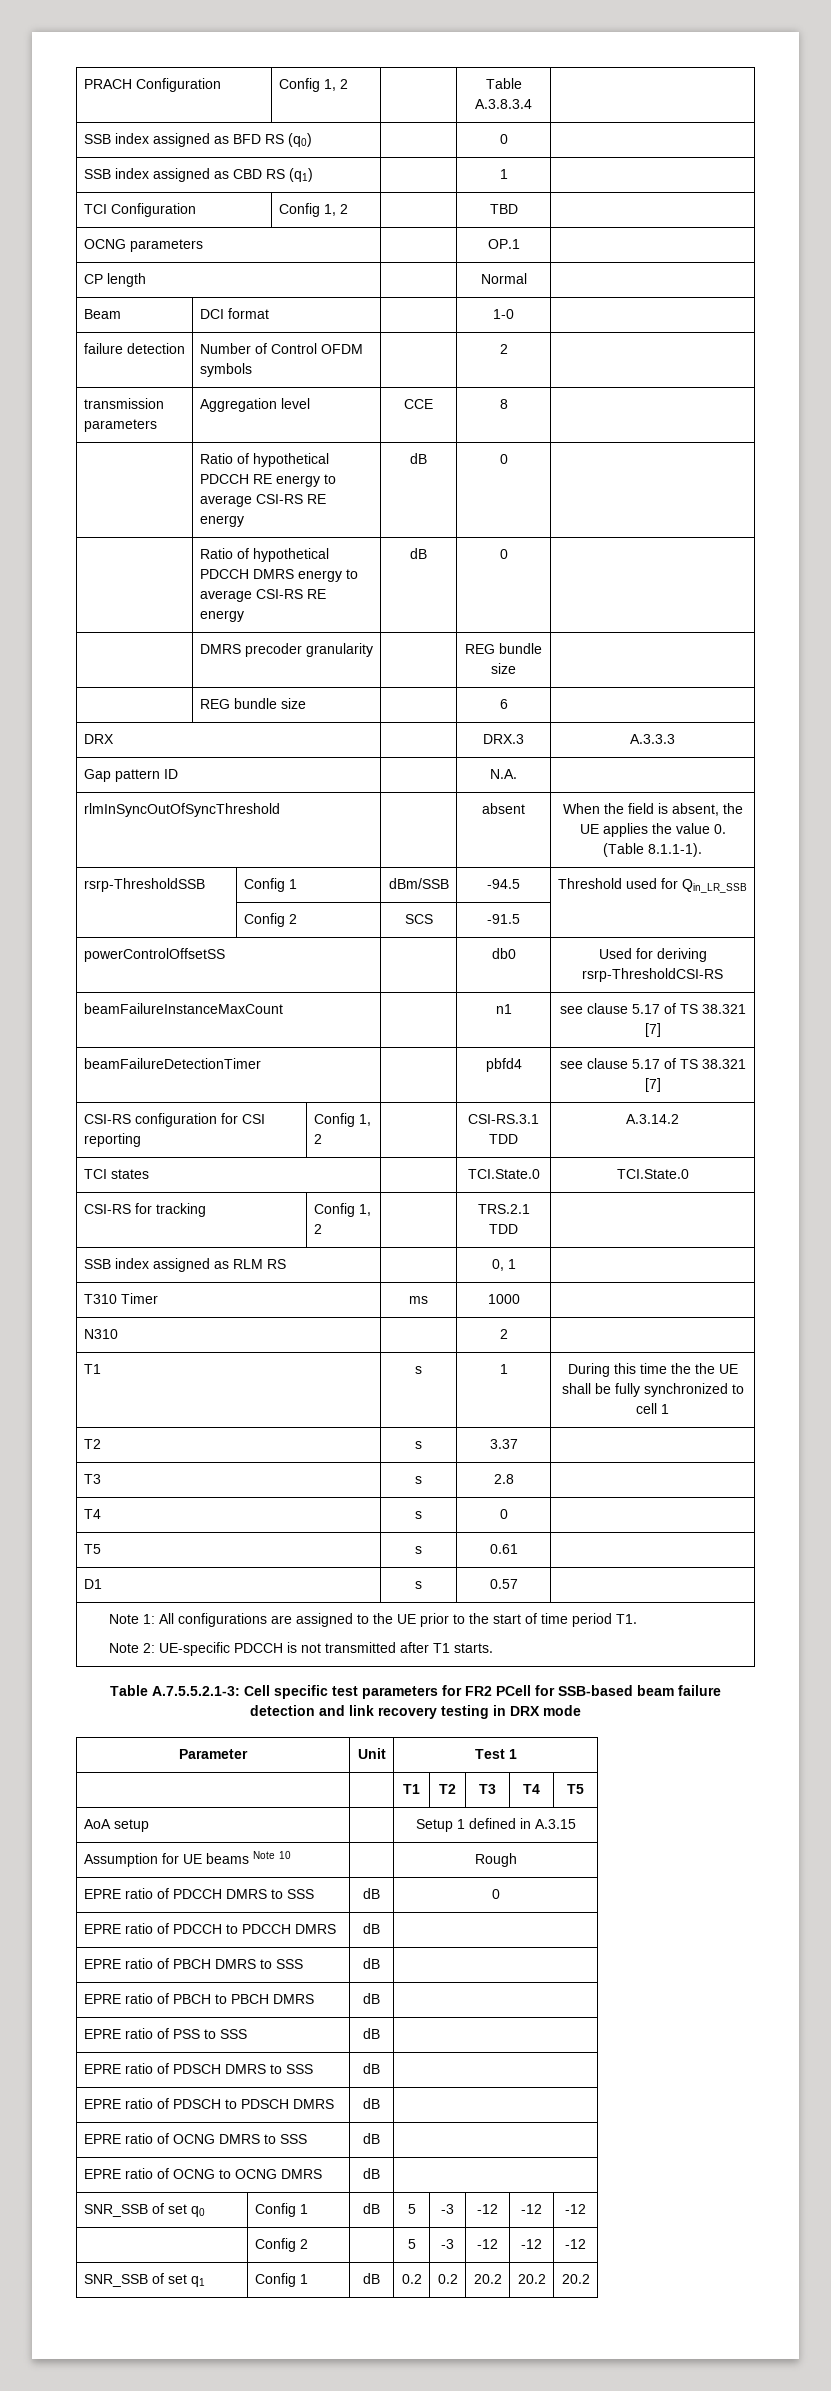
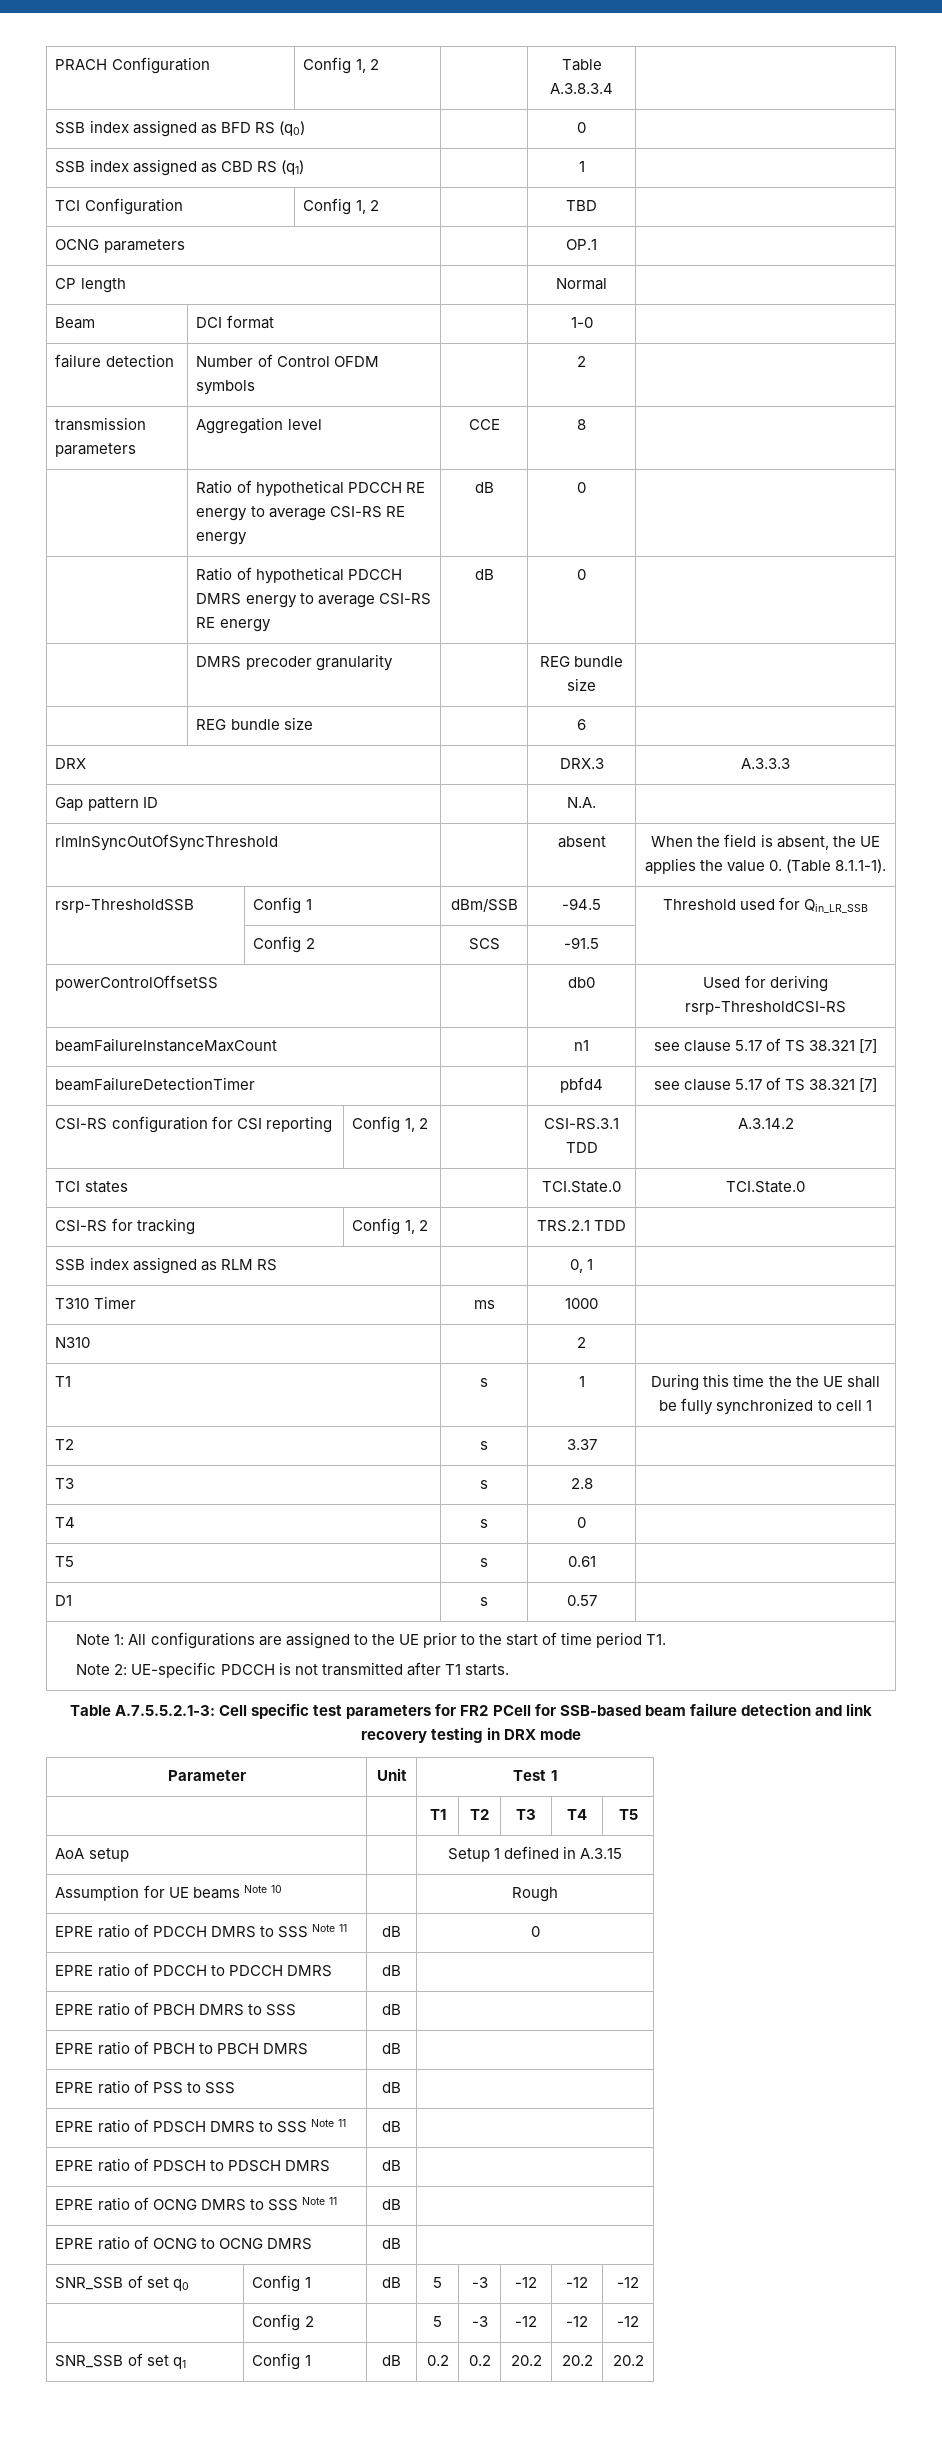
- EPRE ratio of PDCCH DMRS to SSS | dB | 0
+ EPRE ratio of PDCCH DMRS to SSS Note 11 | dB | 0
- EPRE ratio of PDSCH DMRS to SSS | dB |
+ EPRE ratio of PDSCH DMRS to SSS Note 11 | dB |
- EPRE ratio of OCNG DMRS to SSS | dB |
+ EPRE ratio of OCNG DMRS to SSS Note 11 | dB |

